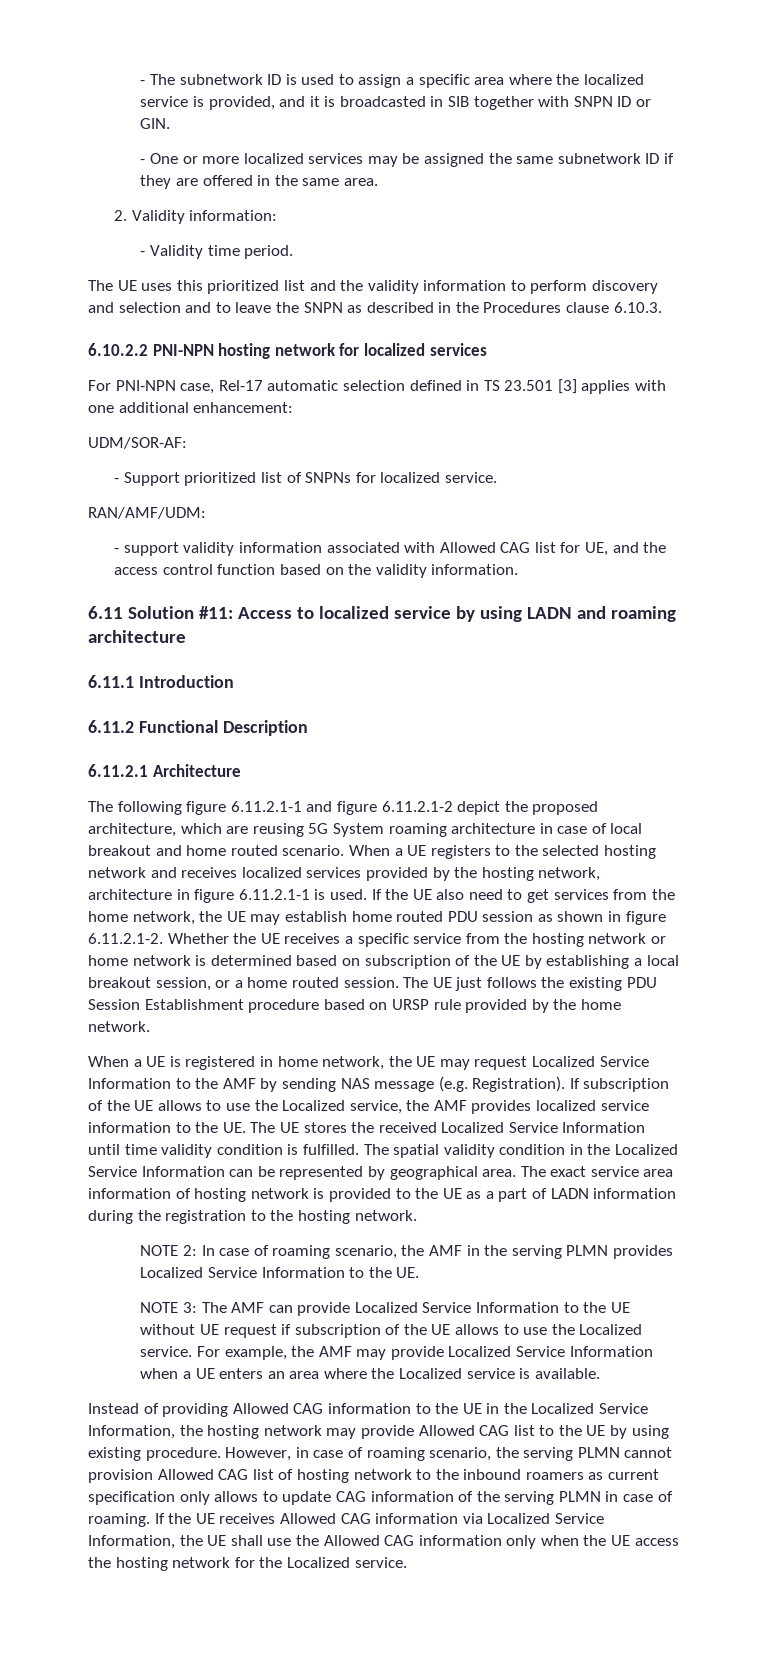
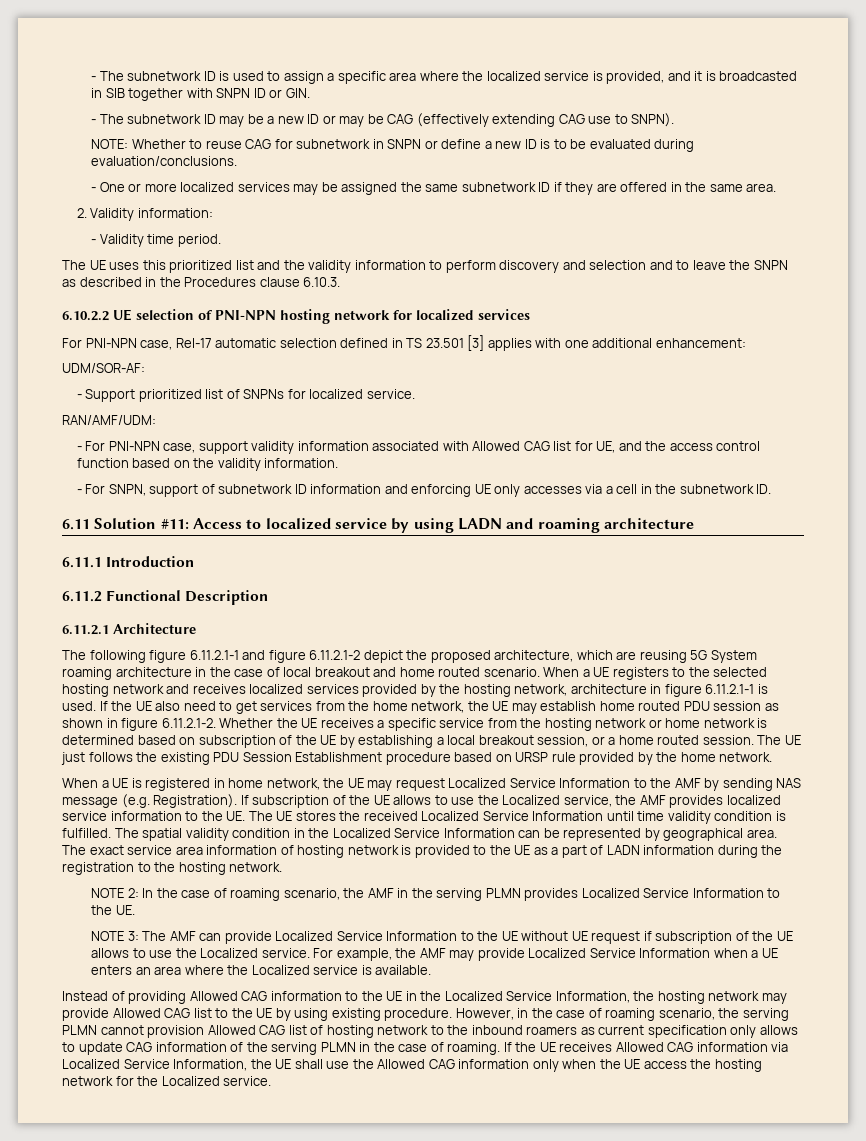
+ - The subnetwork ID may be a new ID or may be CAG (effectively extending CAG use to SNPN).
+ NOTE: Whether to reuse CAG for subnetwork in SNPN or define a new ID is to be evaluated during evaluation/conclusions.
- 6.10.2.2 PNI-NPN hosting network for localized services
+ 6.10.2.2 UE selection of PNI-NPN hosting network for localized services
- - support validity information associated with Allowed CAG list for UE, and the access control function based on the validity information.
+ - For PNI-NPN case, support validity information associated with Allowed CAG list for UE, and the access control function based on the validity information.
+ - For SNPN, support of subnetwork ID information and enforcing UE only accesses via a cell in the subnetwork ID.
- The following figure 6.11.2.1-1 and figure 6.11.2.1-2 depict the proposed architecture, which are reusing 5G System roaming architecture in case of local breakout and home routed scenario.
+ The following figure 6.11.2.1-1 and figure 6.11.2.1-2 depict the proposed architecture, which are reusing 5G System roaming architecture in the case of local breakout and home routed scenario.
- NOTE 2: In case of roaming scenario, the AMF in the serving PLMN provides Localized Service Information to the UE.
+ NOTE 2: In the case of roaming scenario, the AMF in the serving PLMN provides Localized Service Information to the UE.
- However, in case of roaming scenario, the serving PLMN cannot provision Allowed CAG list of hosting network to the inbound roamers as current specification only allows to update CAG information of the serving PLMN in case of roaming.
+ However, in the case of roaming scenario, the serving PLMN cannot provision Allowed CAG list of hosting network to the inbound roamers as current specification only allows to update CAG information of the serving PLMN in the case of roaming.

